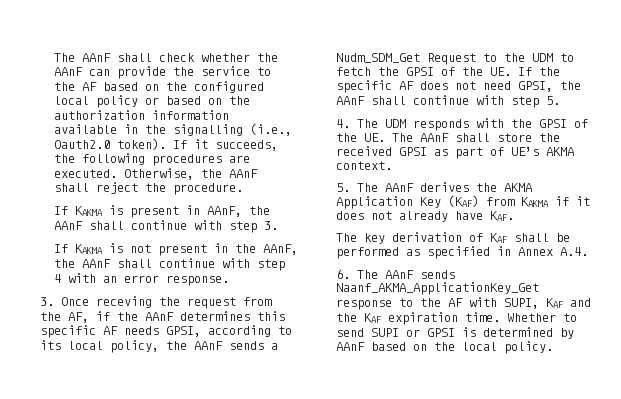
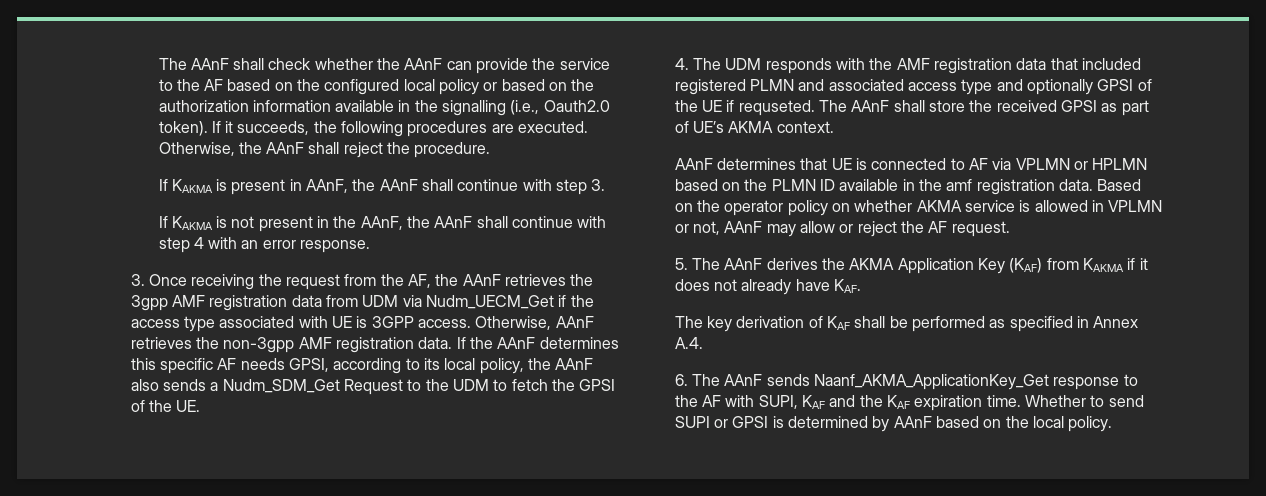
- 3. Once receving the request from the AF, if the AAnF determines this specific AF needs GPSI, according to its local policy, the AAnF sends a Nudm_SDM_Get Request to the UDM to fetch the GPSI of the UE. If the specific AF does not need GPSI, the AAnF shall continue with step 5.
+ 3. Once receiving the request from the AF, the AAnF retrieves the 3gpp AMF registration data from UDM via Nudm_UECM_Get if the access type associated with UE is 3GPP access. Otherwise, AAnF retrieves the non-3gpp AMF registration data. If the AAnF determines this specific AF needs GPSI, according to its local policy, the AAnF also sends a Nudm_SDM_Get Request to the UDM to fetch the GPSI of the UE.
- 4. The UDM responds with the GPSI of the UE. The AAnF shall store the received GPSI as part of UE’s AKMA context.
+ 4. The UDM responds with the AMF registration data that included registered PLMN and associated access type and optionally GPSI of the UE if requseted. The AAnF shall store the received GPSI as part of UE’s AKMA context.
+ AAnF determines that UE is connected to AF via VPLMN or HPLMN based on the PLMN ID available in the amf registration data. Based on the operator policy on whether AKMA service is allowed in VPLMN or not, AAnF may allow or reject the AF request.

